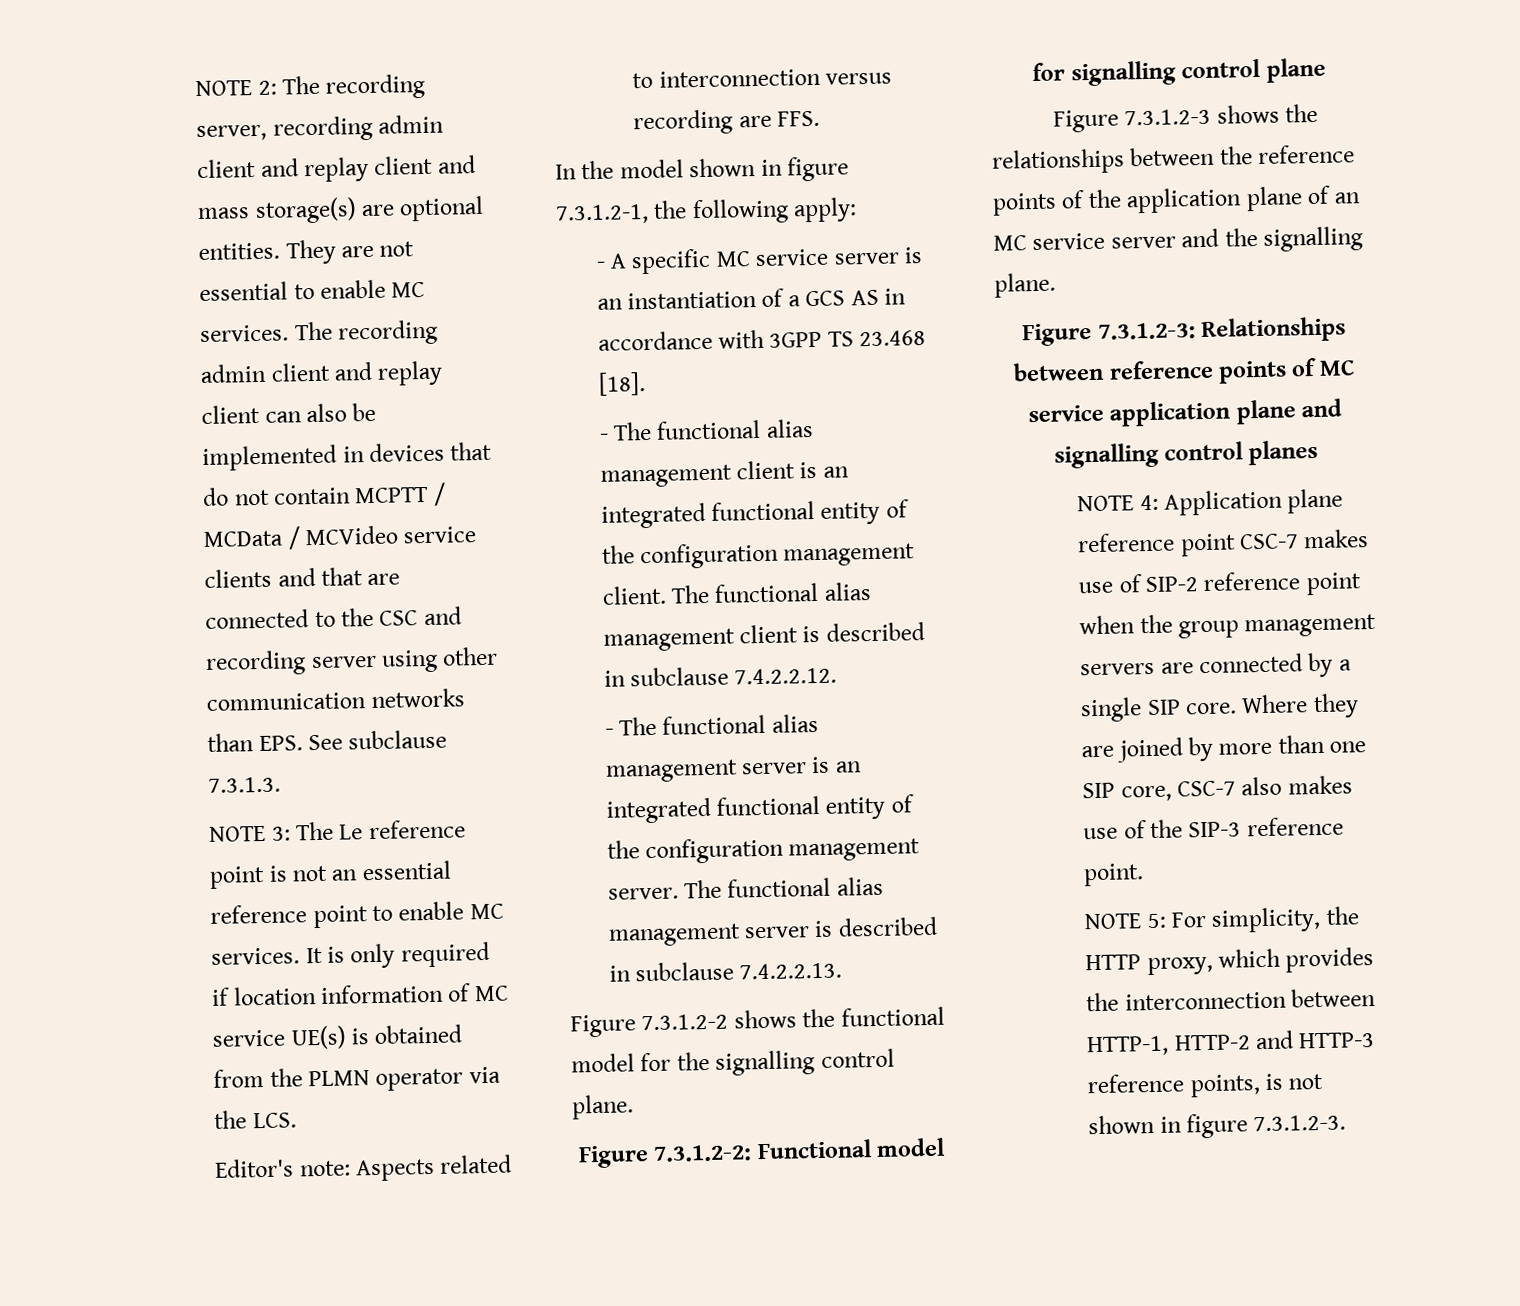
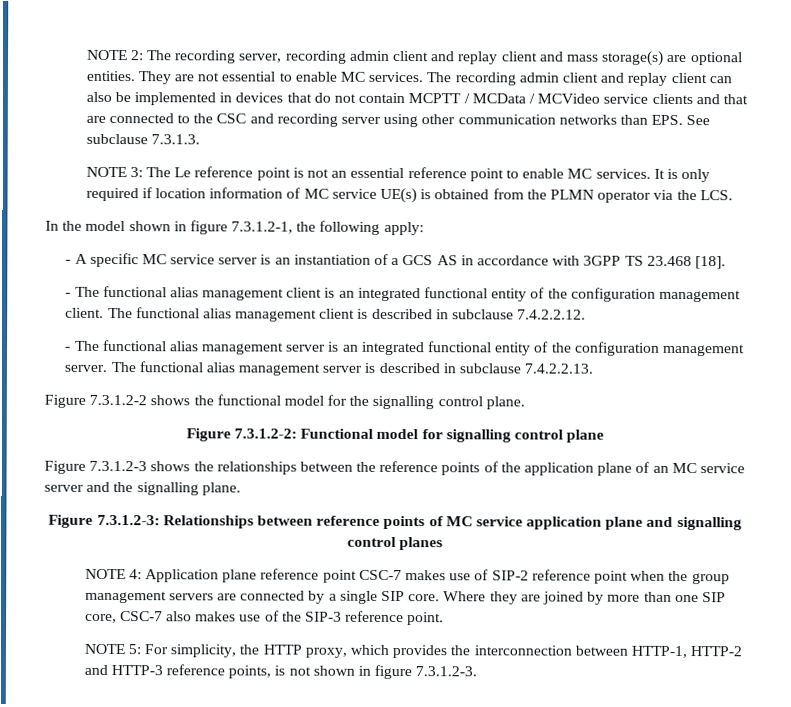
- Editor's note: Aspects related to interconnection versus recording are FFS.

